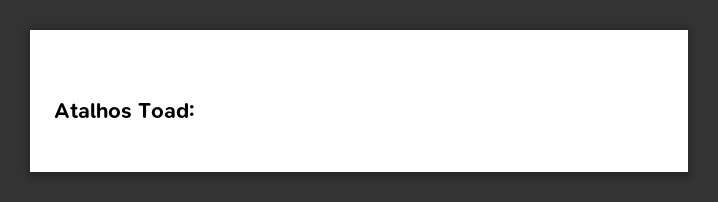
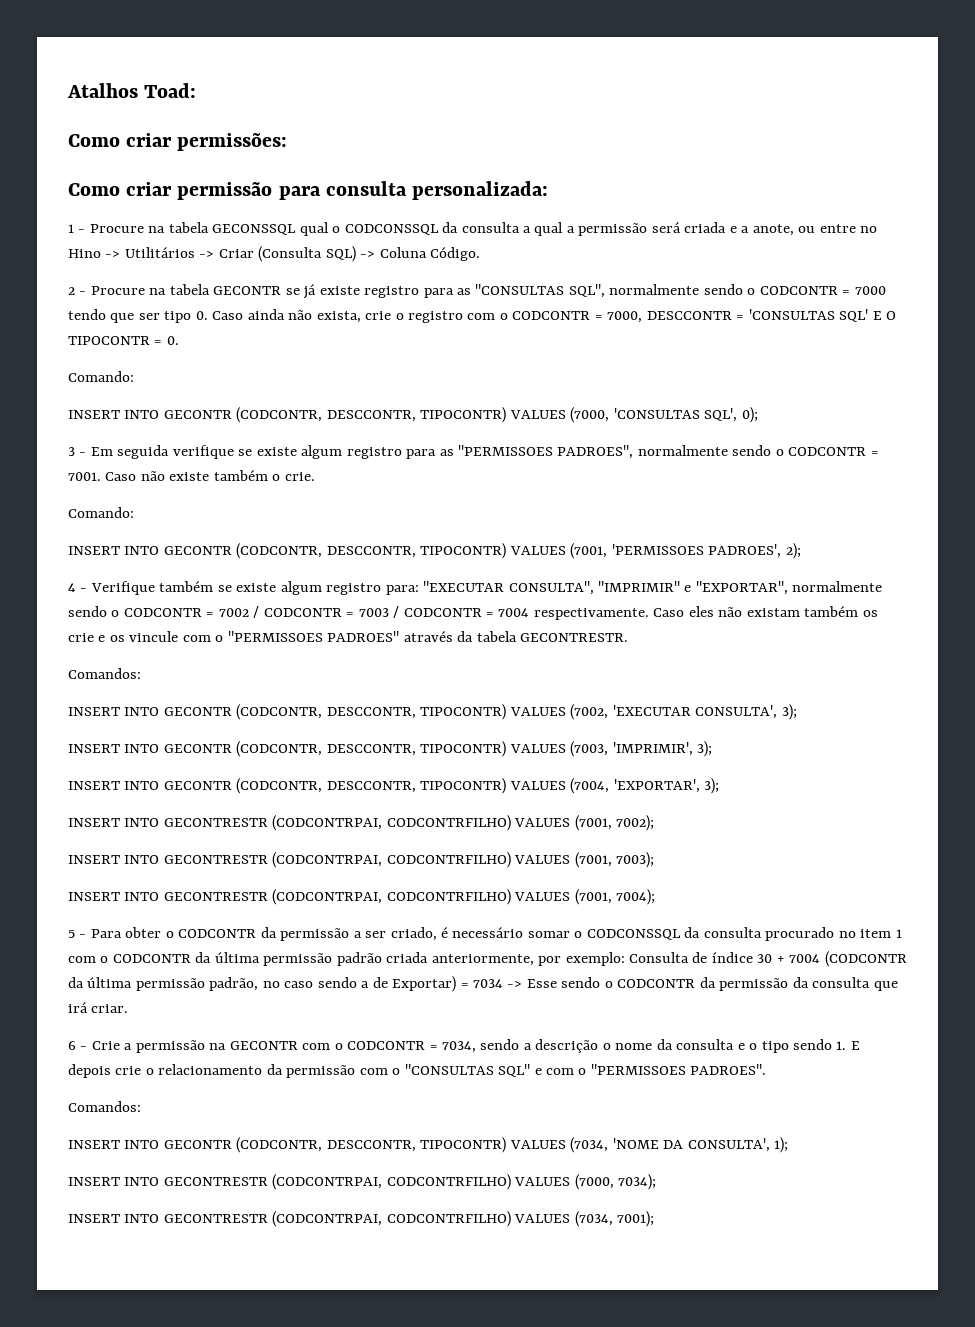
+ Como criar permissões:
+ Como criar permissão para consulta personalizada:
+ 1 - Procure na tabela GECONSSQL qual o CODCONSSQL da consulta a qual a permissão será criada e a anote, ou entre no Hino -> Utilitários -> Criar (Consulta SQL) -> Coluna Código.
+ 2 - Procure na tabela GECONTR se já existe registro para as "CONSULTAS SQL", normalmente sendo o CODCONTR = 7000 tendo que ser tipo 0. Caso ainda não exista, crie o registro com o CODCONTR = 7000, DESCCONTR = 'CONSULTAS SQL' E O TIPOCONTR = 0.
+ Comando:
+ INSERT INTO GECONTR (CODCONTR, DESCCONTR, TIPOCONTR) VALUES (7000, 'CONSULTAS SQL', 0);
+ 3 - Em seguida verifique se existe algum registro para as "PERMISSOES PADROES", normalmente sendo o CODCONTR = 7001. Caso não existe também o crie.
+ Comando:
+ INSERT INTO GECONTR (CODCONTR, DESCCONTR, TIPOCONTR) VALUES (7001, 'PERMISSOES PADROES', 2);
+ 4 - Verifique também se existe algum registro para: "EXECUTAR CONSULTA", "IMPRIMIR" e "EXPORTAR", normalmente sendo o CODCONTR = 7002 / CODCONTR = 7003 / CODCONTR = 7004 respectivamente. Caso eles não existam também os crie e os vincule com o "PERMISSOES PADROES" através da tabela GECONTRESTR.
+ Comandos:
+ INSERT INTO GECONTR (CODCONTR, DESCCONTR, TIPOCONTR) VALUES (7002, 'EXECUTAR CONSULTA', 3);
+ INSERT INTO GECONTR (CODCONTR, DESCCONTR, TIPOCONTR) VALUES (7003, 'IMPRIMIR', 3);
+ INSERT INTO GECONTR (CODCONTR, DESCCONTR, TIPOCONTR) VALUES (7004, 'EXPORTAR', 3);
+ INSERT INTO GECONTRESTR (CODCONTRPAI, CODCONTRFILHO) VALUES (7001, 7002);
+ INSERT INTO GECONTRESTR (CODCONTRPAI, CODCONTRFILHO) VALUES (7001, 7003);
+ INSERT INTO GECONTRESTR (CODCONTRPAI, CODCONTRFILHO) VALUES (7001, 7004);
+ 5 - Para obter o CODCONTR da permissão a ser criado, é necessário somar o CODCONSSQL da consulta procurado no item 1 com o CODCONTR da última permissão padrão criada anteriormente, por exemplo: Consulta de índice 30 + 7004 (CODCONTR da última permissão padrão, no caso sendo a de Exportar) = 7034 -> Esse sendo o CODCONTR da permissão da consulta que irá criar.
+ 6 - Crie a permissão na GECONTR com o CODCONTR = 7034, sendo a descrição o nome da consulta e o tipo sendo 1. E depois crie o relacionamento da permissão com o "CONSULTAS SQL" e com o "PERMISSOES PADROES".
+ Comandos:
+ INSERT INTO GECONTR (CODCONTR, DESCCONTR, TIPOCONTR) VALUES (7034, 'NOME DA CONSULTA', 1);
+ INSERT INTO GECONTRESTR (CODCONTRPAI, CODCONTRFILHO) VALUES (7000, 7034);
+ INSERT INTO GECONTRESTR (CODCONTRPAI, CODCONTRFILHO) VALUES (7034, 7001);

